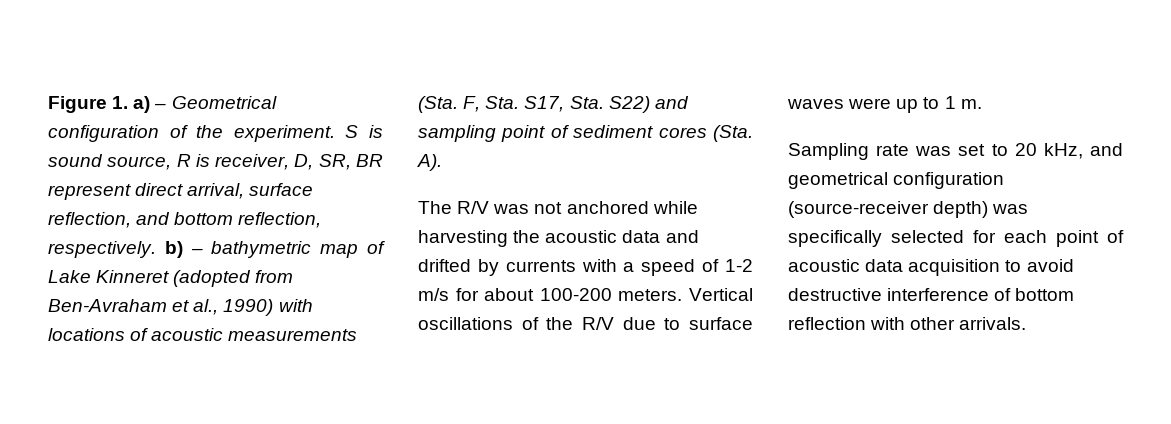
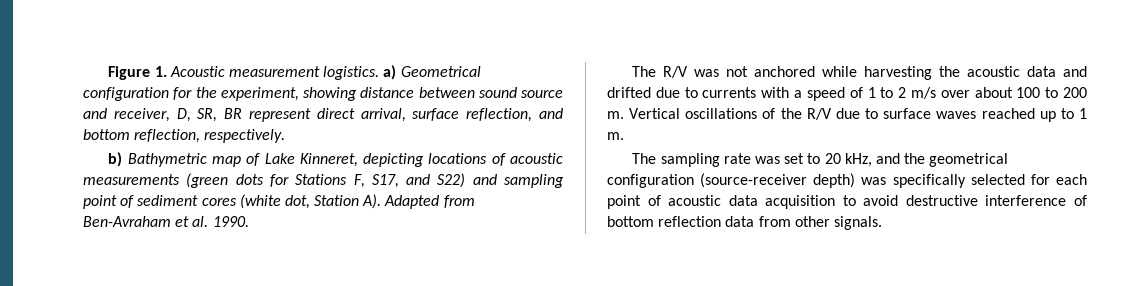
- Figure 1. a) – Geometrical configuration of the experiment. S is sound source, R is receiver, D, SR, BR represent direct arrival, surface reflection, and bottom reflection, respectively. b) – bathymetric map of Lake Kinneret (adopted from Ben-Avraham et al., 1990) with locations of acoustic measurements (Sta. F, Sta. S17, Sta. S22) and sampling point of sediment cores (Sta. A).
+ Figure 1. Acoustic measurement logistics. a) Geometrical configuration for the experiment, showing distance between sound source and receiver, D, SR, BR represent direct arrival, surface reflection, and bottom reflection, respectively.
+ b) Bathymetric map of Lake Kinneret, depicting locations of acoustic measurements (green dots for Stations F, S17, and S22) and sampling point of sediment cores (white dot, Station A). Adapted from Ben-Avraham et al. 1990.
- The R/V was not anchored while harvesting the acoustic data and drifted by currents with a speed of 1-2 m/s for about 100-200 meters.
+ The R/V was not anchored while harvesting the acoustic data and drifted due to currents with a speed of 1 to 2 m/s over about 100 to 200 m.
- Vertical oscillations of the R/V due to surface waves were up to 1 m.
+ Vertical oscillations of the R/V due to surface waves reached up to 1 m.
- Sampling rate was set to 20 kHz, and geometrical configuration (source-receiver depth) was specifically selected for each point of acoustic data acquisition to avoid destructive interference of bottom reflection with other arrivals.
+ The sampling rate was set to 20 kHz, and the geometrical configuration (source-receiver depth) was specifically selected for each point of acoustic data acquisition to avoid destructive interference of bottom reflection data from other signals.

